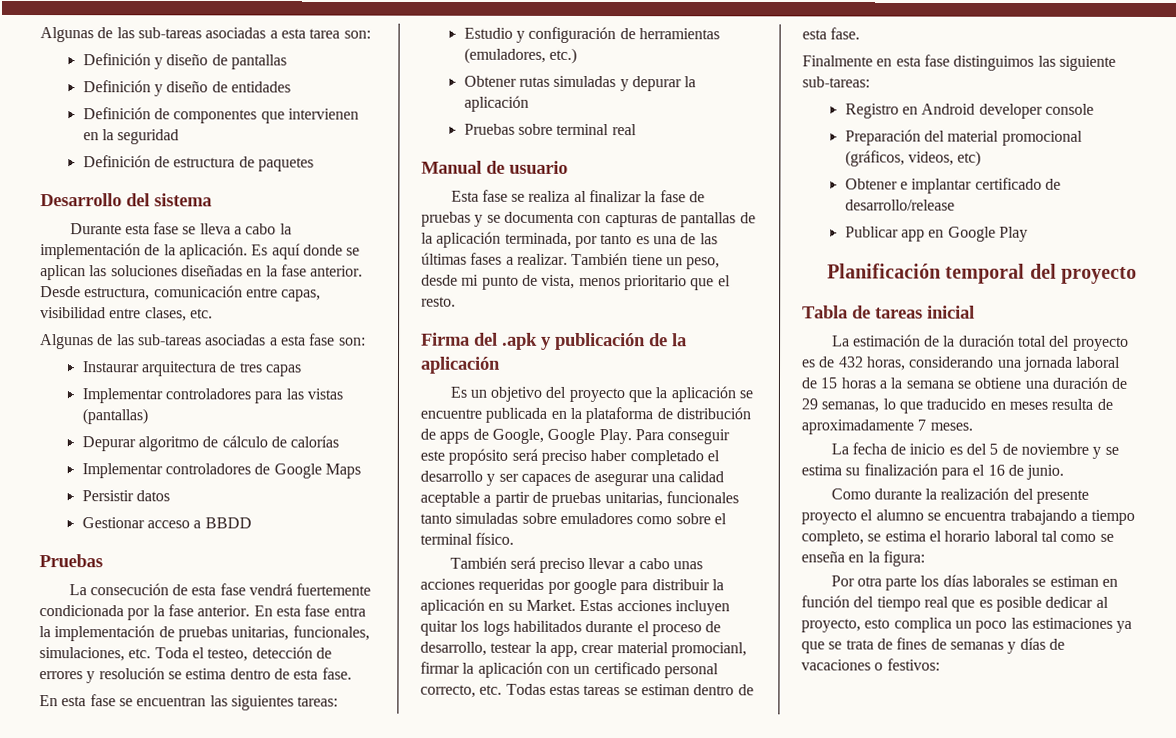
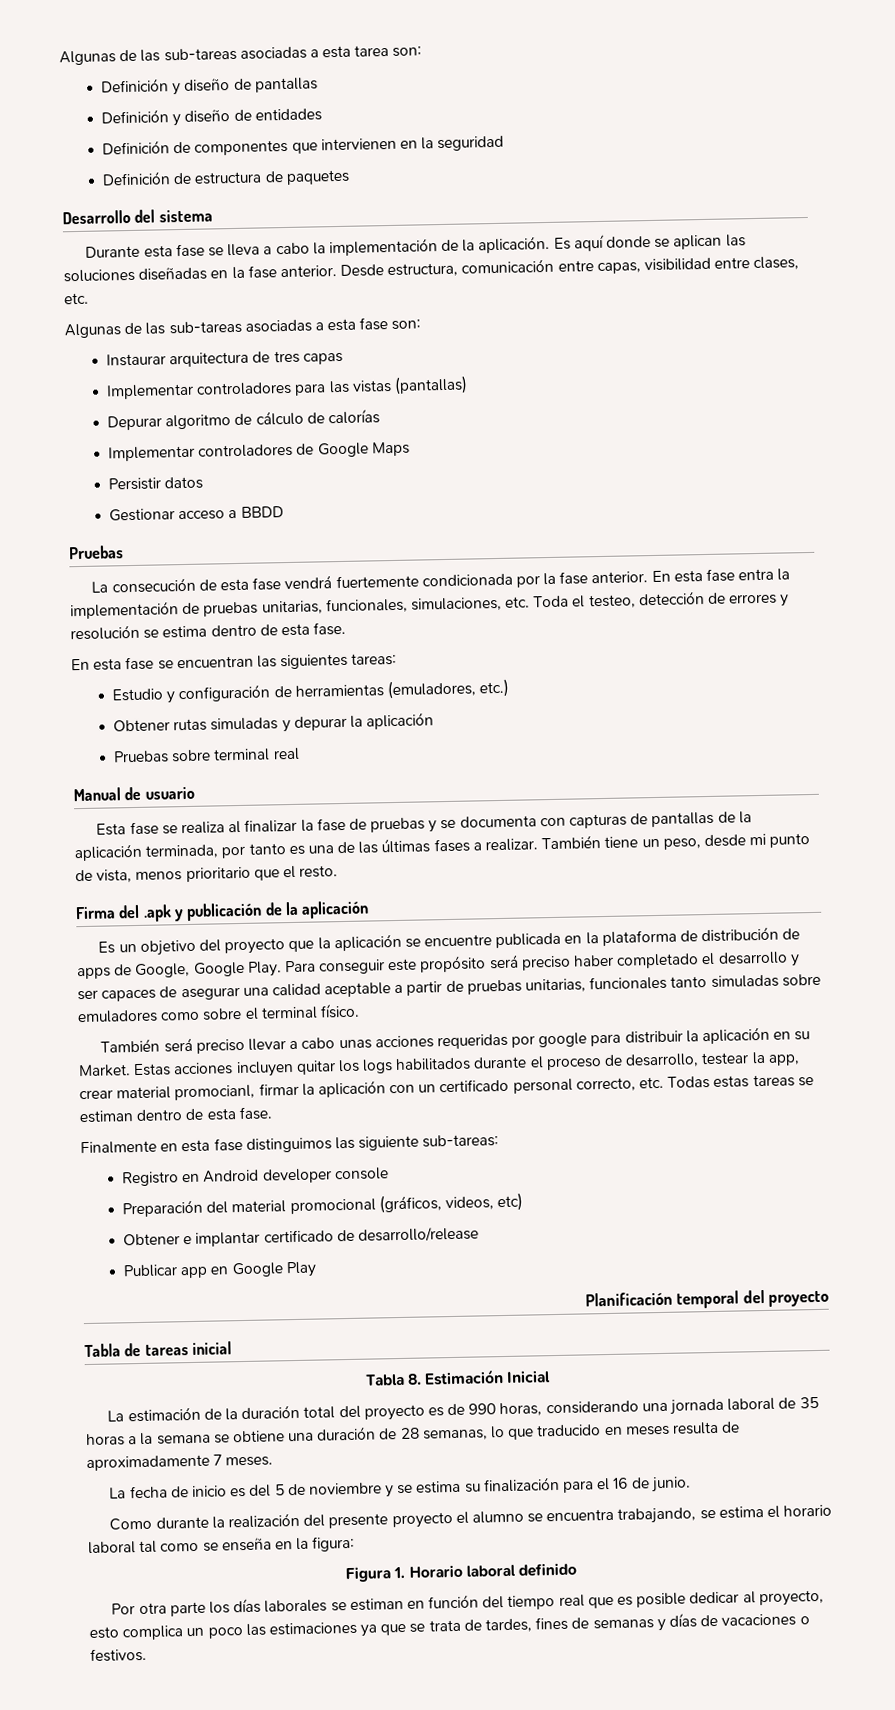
+ Tabla 8. Estimación Inicial
- La estimación de la duración total del proyecto es de 432 horas, considerando una jornada laboral de 15 horas a la semana se obtiene una duración de 29 semanas, lo que traducido en meses resulta de aproximadamente 7 meses.
+ La estimación de la duración total del proyecto es de 990 horas, considerando una jornada laboral de 35 horas a la semana se obtiene una duración de 28 semanas, lo que traducido en meses resulta de aproximadamente 7 meses.
- Como durante la realización del presente proyecto el alumno se encuentra trabajando a tiempo completo, se estima el horario laboral tal como se enseña en la figura:
+ Como durante la realización del presente proyecto el alumno se encuentra trabajando, se estima el horario laboral tal como se enseña en la figura:
+ Figura 1. Horario laboral definido
- Por otra parte los días laborales se estiman en función del tiempo real que es posible dedicar al proyecto, esto complica un poco las estimaciones ya que se trata de fines de semanas y días de vacaciones o festivos:
+ Por otra parte los días laborales se estiman en función del tiempo real que es posible dedicar al proyecto, esto complica un poco las estimaciones ya que se trata de tardes, fines de semanas y días de vacaciones o festivos.

